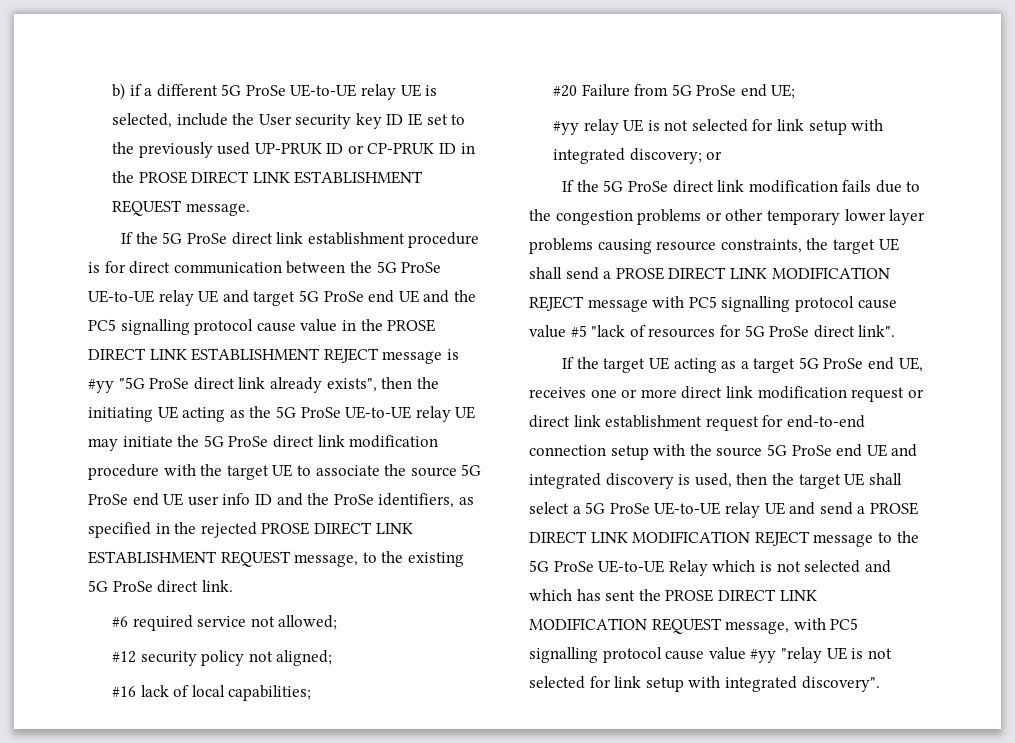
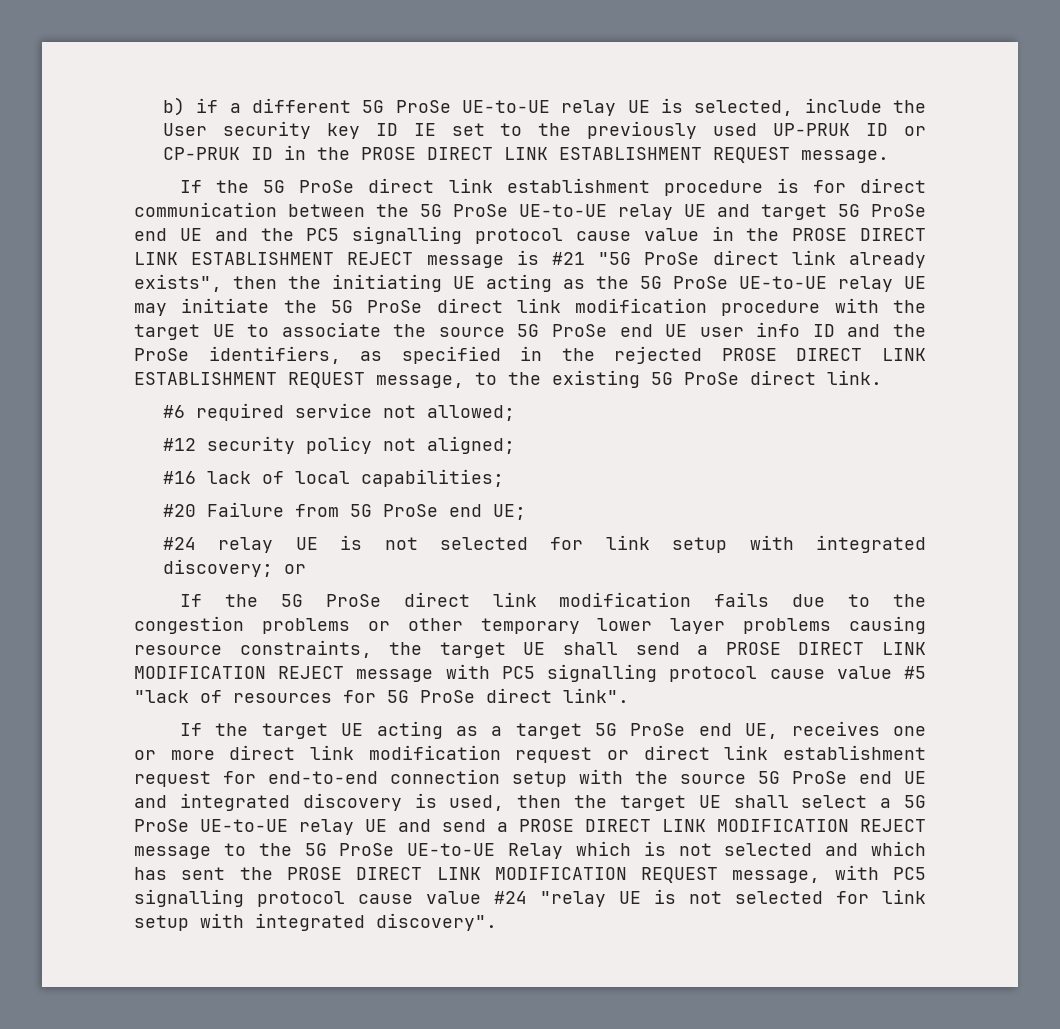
- If the 5G ProSe direct link establishment procedure is for direct communication between the 5G ProSe UE-to-UE relay UE and target 5G ProSe end UE and the PC5 signalling protocol cause value in the PROSE DIRECT LINK ESTABLISHMENT REJECT message is #yy "5G ProSe direct link already exists", then the initiating UE acting as the 5G ProSe UE-to-UE relay UE may initiate the 5G ProSe direct link modification procedure with the target UE to associate the source 5G ProSe end UE user info ID and the ProSe identifiers, as specified in the rejected PROSE DIRECT LINK ESTABLISHMENT REQUEST message, to the existing 5G ProSe direct link.
+ If the 5G ProSe direct link establishment procedure is for direct communication between the 5G ProSe UE-to-UE relay UE and target 5G ProSe end UE and the PC5 signalling protocol cause value in the PROSE DIRECT LINK ESTABLISHMENT REJECT message is #21 "5G ProSe direct link already exists", then the initiating UE acting as the 5G ProSe UE-to-UE relay UE may initiate the 5G ProSe direct link modification procedure with the target UE to associate the source 5G ProSe end UE user info ID and the ProSe identifiers, as specified in the rejected PROSE DIRECT LINK ESTABLISHMENT REQUEST message, to the existing 5G ProSe direct link.
- #yy relay UE is not selected for link setup with integrated discovery; or
+ #24 relay UE is not selected for link setup with integrated discovery; or
- If the target UE acting as a target 5G ProSe end UE, receives one or more direct link modification request or direct link establishment request for end-to-end connection setup with the source 5G ProSe end UE and integrated discovery is used, then the target UE shall select a 5G ProSe UE-to-UE relay UE and send a PROSE DIRECT LINK MODIFICATION REJECT message to the 5G ProSe UE-to-UE Relay which is not selected and which has sent the PROSE DIRECT LINK MODIFICATION REQUEST message, with PC5 signalling protocol cause value #yy "relay UE is not selected for link setup with integrated discovery".
+ If the target UE acting as a target 5G ProSe end UE, receives one or more direct link modification request or direct link establishment request for end-to-end connection setup with the source 5G ProSe end UE and integrated discovery is used, then the target UE shall select a 5G ProSe UE-to-UE relay UE and send a PROSE DIRECT LINK MODIFICATION REJECT message to the 5G ProSe UE-to-UE Relay which is not selected and which has sent the PROSE DIRECT LINK MODIFICATION REQUEST message, with PC5 signalling protocol cause value #24 "relay UE is not selected for link setup with integrated discovery".

